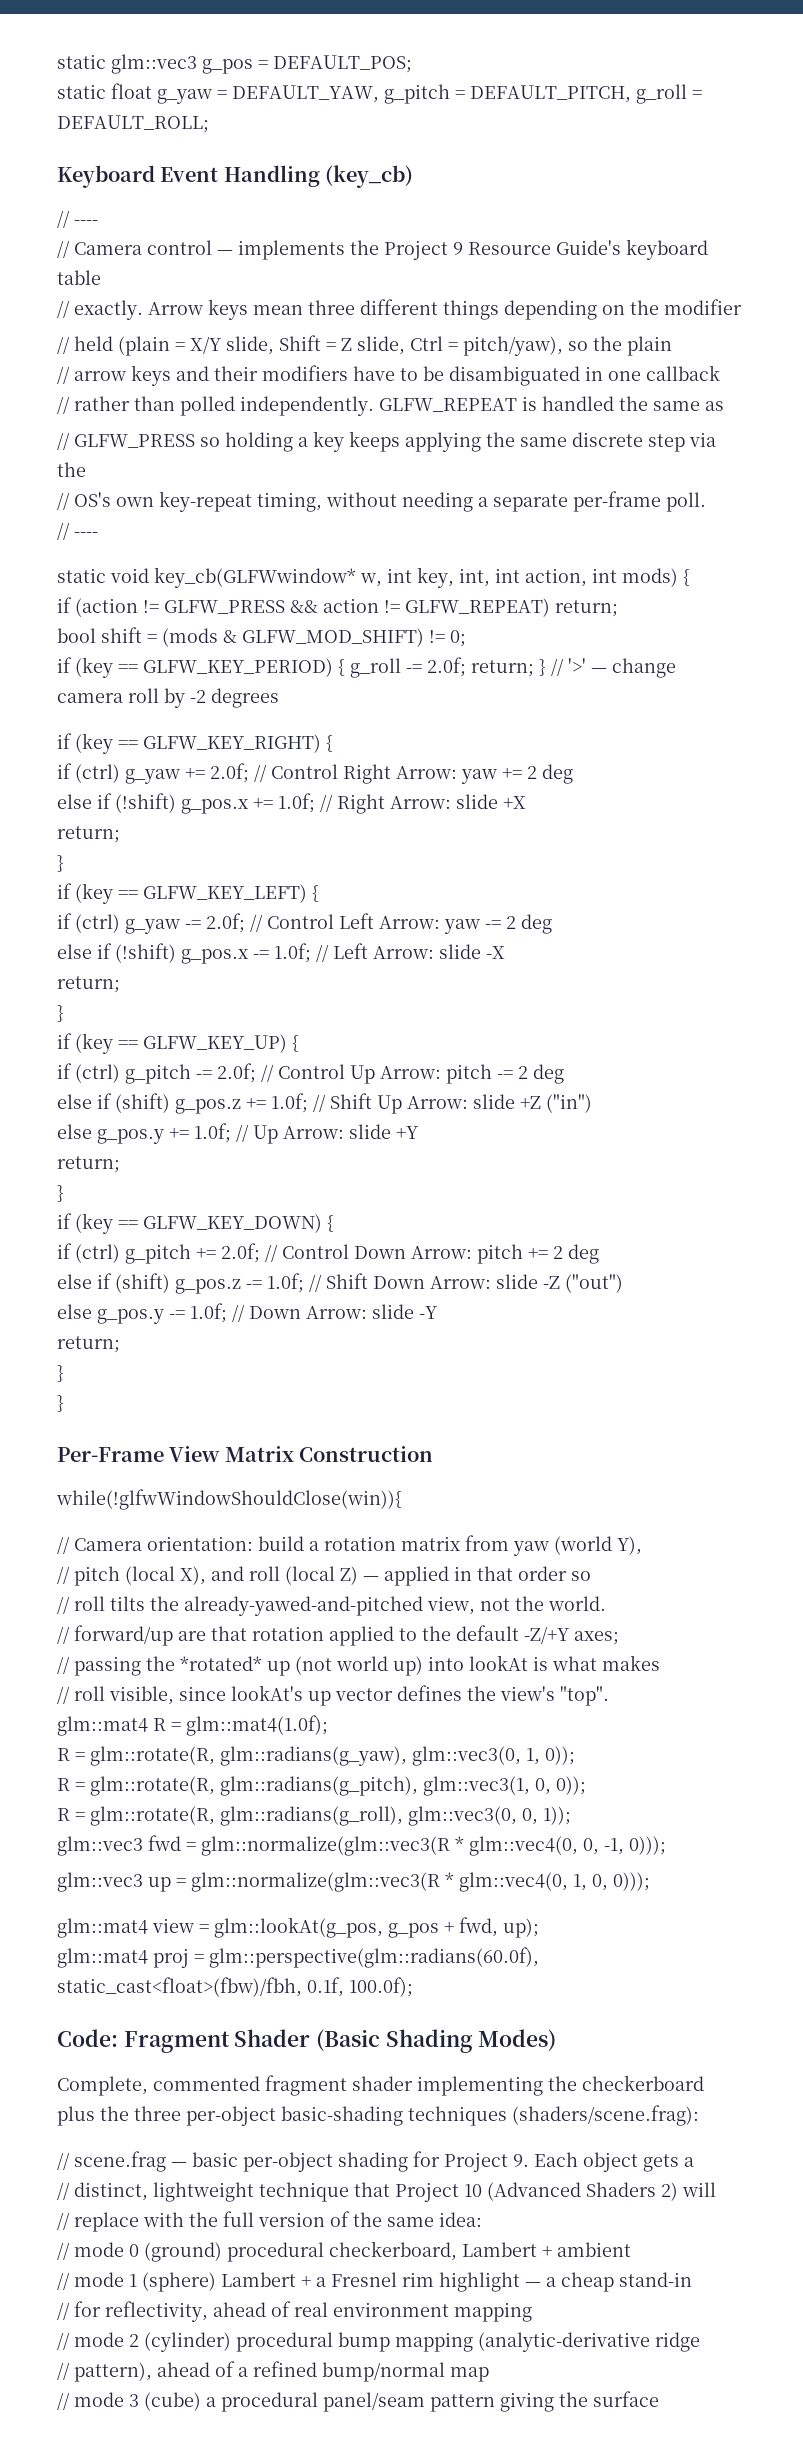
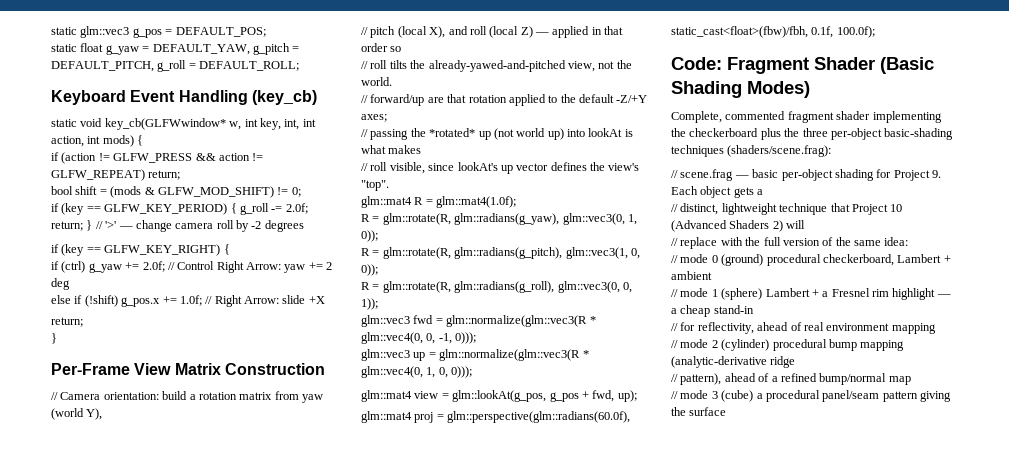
  Keyboard Event Handling (key_cb)
- // ----
- // Camera control — implements the Project 9 Resource Guide's keyboard table
- // exactly. Arrow keys mean three different things depending on the modifier
- // held (plain = X/Y slide, Shift = Z slide, Ctrl = pitch/yaw), so the plain
- // arrow keys and their modifiers have to be disambiguated in one callback
- // rather than polled independently. GLFW_REPEAT is handled the same as
- // GLFW_PRESS so holding a key keeps applying the same discrete step via the
- // OS's own key-repeat timing, without needing a separate per-frame poll.
- // ----
- if (key == GLFW_KEY_LEFT) {
- if (ctrl) g_yaw -= 2.0f; // Control Left Arrow: yaw -= 2 deg
- else if (!shift) g_pos.x -= 1.0f; // Left Arrow: slide -X
- return;
- }
- if (key == GLFW_KEY_UP) {
- if (ctrl) g_pitch -= 2.0f; // Control Up Arrow: pitch -= 2 deg
- else if (shift) g_pos.z += 1.0f; // Shift Up Arrow: slide +Z ("in")
- else g_pos.y += 1.0f; // Up Arrow: slide +Y
- return;
- }
- if (key == GLFW_KEY_DOWN) {
- if (ctrl) g_pitch += 2.0f; // Control Down Arrow: pitch += 2 deg
- else if (shift) g_pos.z -= 1.0f; // Shift Down Arrow: slide -Z ("out")
- else g_pos.y -= 1.0f; // Down Arrow: slide -Y
- return;
- }
- }
- while(!glfwWindowShouldClose(win)){

